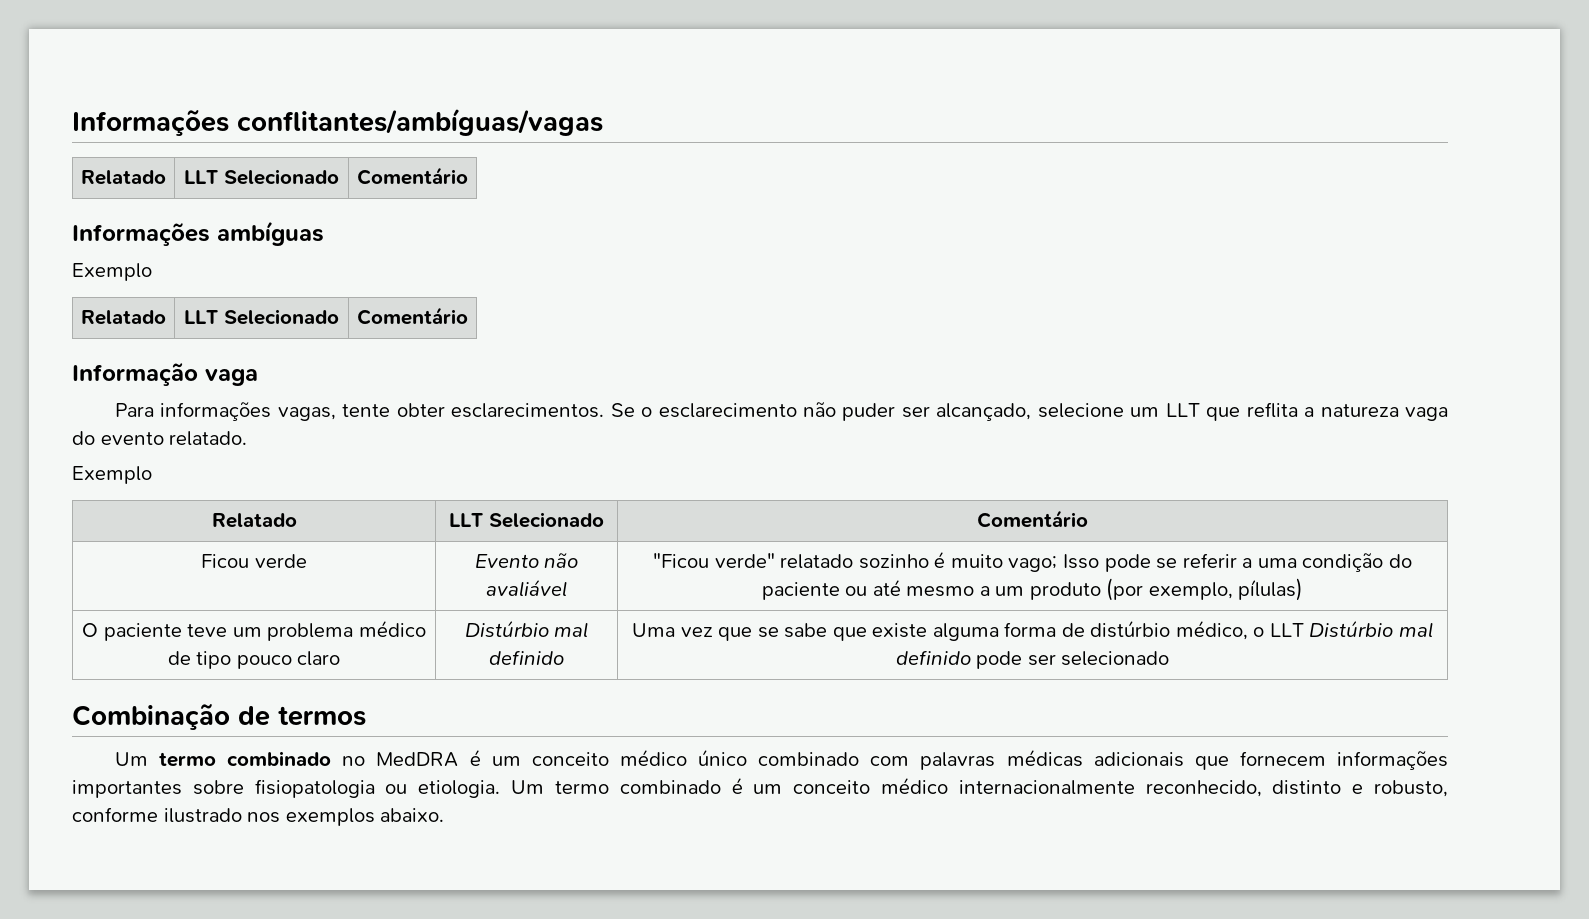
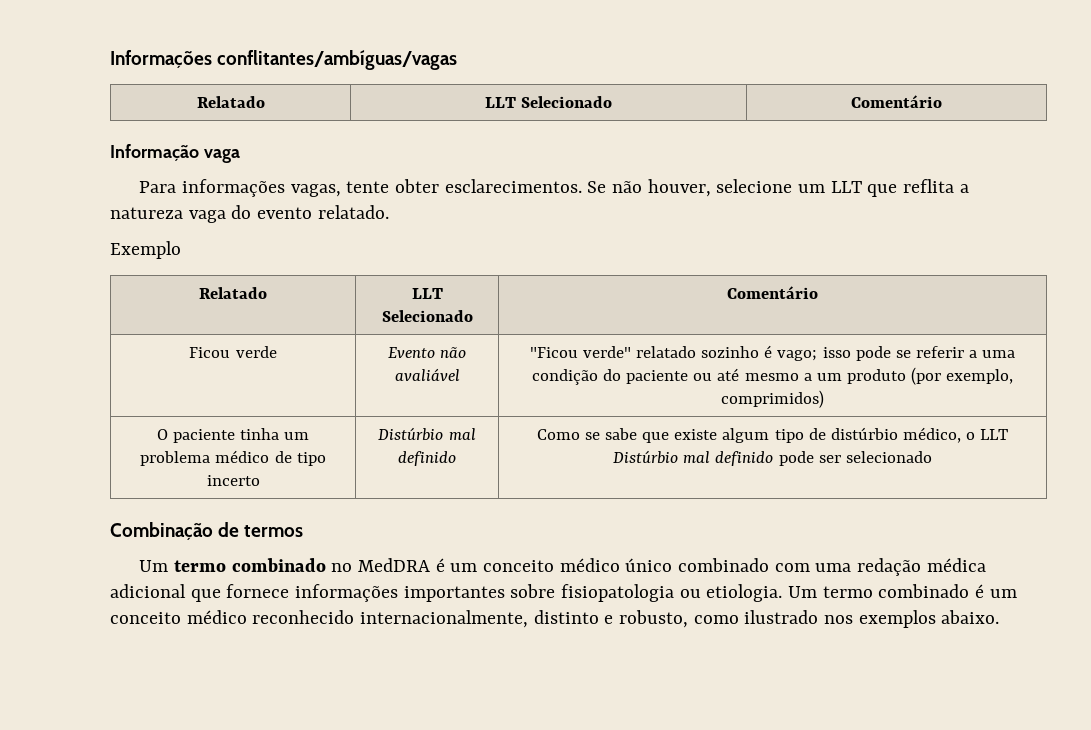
- Informações ambíguas
- Exemplo
- Relatado | LLT Selecionado | Comentário
- Se o esclarecimento não puder ser alcançado, selecione um LLT que reflita a natureza vaga do evento relatado.
+ Se não houver, selecione um LLT que reflita a natureza vaga do evento relatado.
- Ficou verde | Evento não avaliável | "Ficou verde" relatado sozinho é muito vago; Isso pode se referir a uma condição do paciente ou até mesmo a um produto (por exemplo, pílulas)
+ Ficou verde | Evento não avaliável | "Ficou verde" relatado sozinho é vago; isso pode se referir a uma condição do paciente ou até mesmo a um produto (por exemplo, comprimidos)
- O paciente teve um problema médico de tipo pouco claro | Distúrbio mal definido | Uma vez que se sabe que existe alguma forma de distúrbio médico, o LLT Distúrbio mal definido pode ser selecionado
+ O paciente tinha um problema médico de tipo incerto | Distúrbio mal definido | Como se sabe que existe algum tipo de distúrbio médico, o LLT Distúrbio mal definido pode ser selecionado
- Um termo combinado no MedDRA é um conceito médico único combinado com palavras médicas adicionais que fornecem informações importantes sobre fisiopatologia ou etiologia.
+ Um termo combinado no MedDRA é um conceito médico único combinado com uma redação médica adicional que fornece informações importantes sobre fisiopatologia ou etiologia.
- Um termo combinado é um conceito médico internacionalmente reconhecido, distinto e robusto, conforme ilustrado nos exemplos abaixo.
+ Um termo combinado é um conceito médico reconhecido internacionalmente, distinto e robusto, como ilustrado nos exemplos abaixo.

